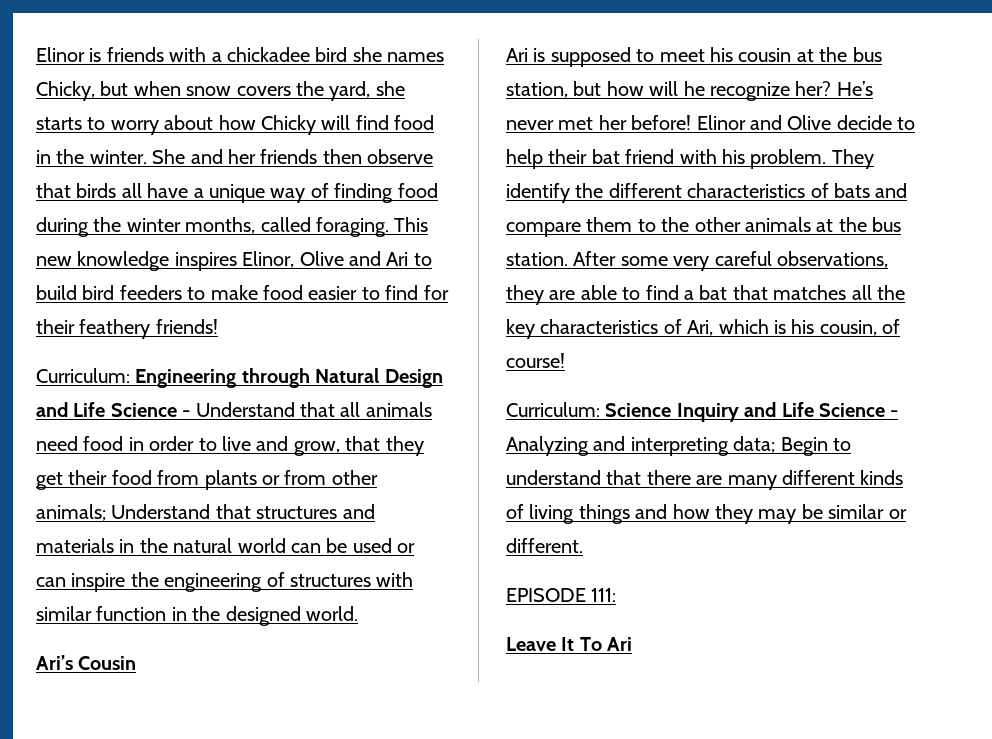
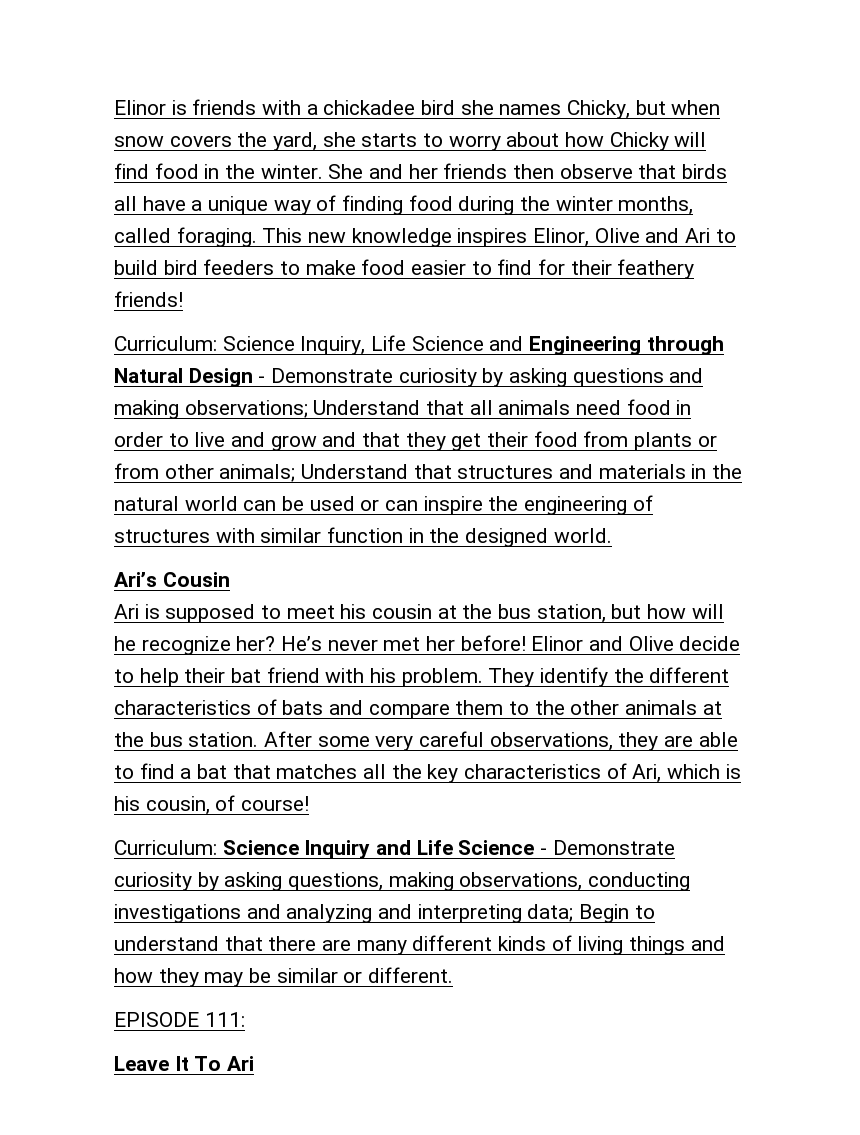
- Curriculum: Engineering through Natural Design and Life Science - Understand that all animals need food in order to live and grow, that they get their food from plants or from other animals; Understand that structures and materials in the natural world can be used or can inspire the engineering of structures with similar function in the designed world.
+ Curriculum: Science Inquiry, Life Science and Engineering through Natural Design - Demonstrate curiosity by asking questions and making observations; Understand that all animals need food in order to live and grow and that they get their food from plants or from other animals; Understand that structures and materials in the natural world can be used or can inspire the engineering of structures with similar function in the designed world.
- Curriculum: Science Inquiry and Life Science - Analyzing and interpreting data; Begin to understand that there are many different kinds of living things and how they may be similar or different.
+ Curriculum: Science Inquiry and Life Science - Demonstrate curiosity by asking questions, making observations, conducting investigations and analyzing and interpreting data; Begin to understand that there are many different kinds of living things and how they may be similar or different.

